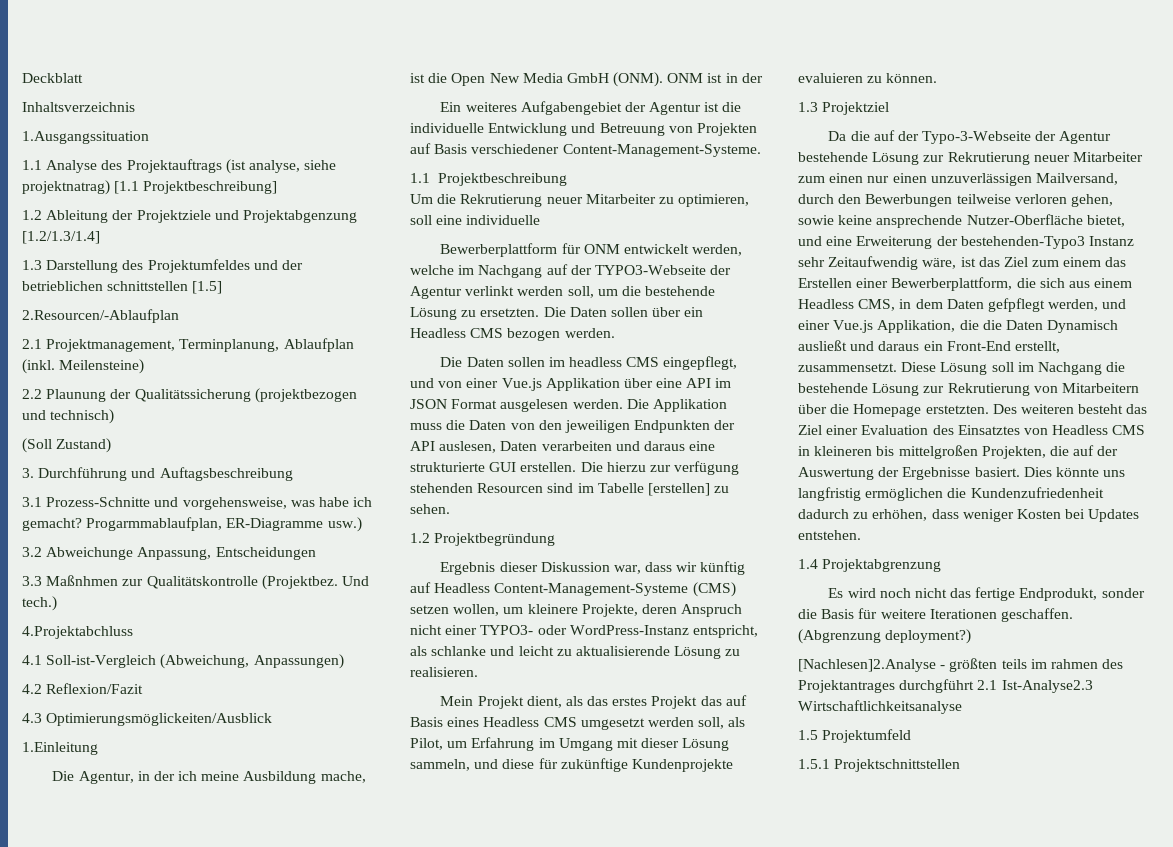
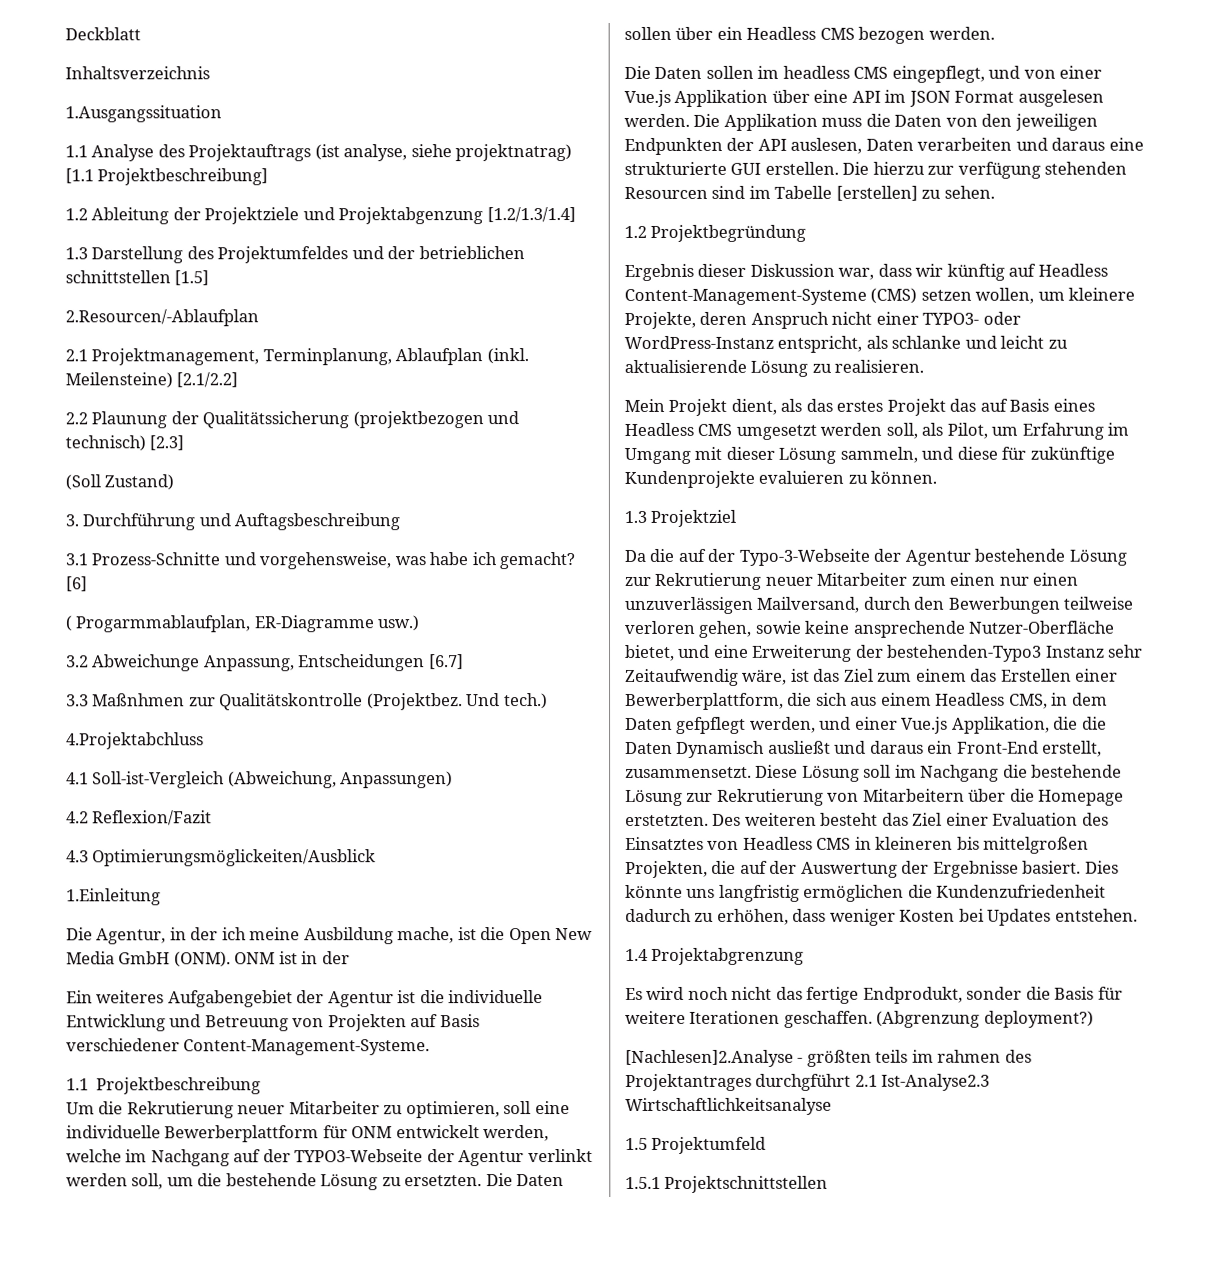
- Meilensteine)
+ Meilensteine) [2.1/2.2]
- 2.2 Plaunung der Qualitätssicherung (projektbezogen und technisch)
+ 2.2 Plaunung der Qualitätssicherung (projektbezogen und technisch) [2.3]
- Progarmmablaufplan, ER-Diagramme usw.)
+ [6]
+ ( Progarmmablaufplan, ER-Diagramme usw.)
- 3.2 Abweichunge Anpassung, Entscheidungen
+ 3.2 Abweichunge Anpassung, Entscheidungen [6.7]
- Um die Rekrutierung neuer Mitarbeiter zu optimieren, soll eine individuelle
- Bewerberplattform für ONM entwickelt werden, welche im Nachgang auf der TYPO3-Webseite der Agentur verlinkt werden soll, um die bestehende Lösung zu ersetzten.
+ Um die Rekrutierung neuer Mitarbeiter zu optimieren, soll eine individuelle Bewerberplattform für ONM entwickelt werden, welche im Nachgang auf der TYPO3-Webseite der Agentur verlinkt werden soll, um die bestehende Lösung zu ersetzten.

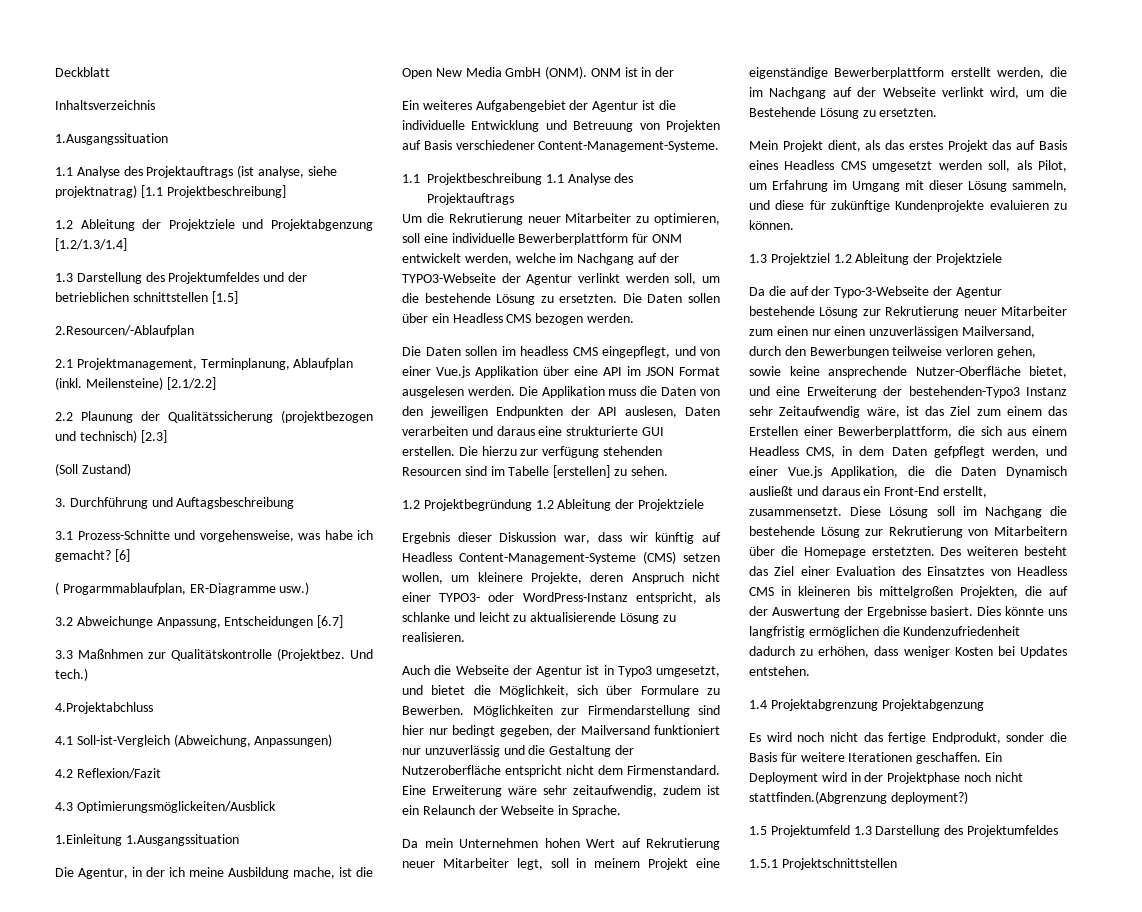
- 1.Einleitung
+ 1.Einleitung 1.Ausgangssituation
- 1.1 Projektbeschreibung
+ 1.1 Projektbeschreibung 1.1 Analyse des Projektauftrags
- 1.2 Projektbegründung
+ 1.2 Projektbegründung 1.2 Ableitung der Projektziele
+ Auch die Webseite der Agentur ist in Typo3 umgesetzt, und bietet die Möglichkeit, sich über Formulare zu Bewerben. Möglichkeiten zur Firmendarstellung sind hier nur bedingt gegeben, der Mailversand funktioniert nur unzuverlässig und die Gestaltung der Nutzeroberfläche entspricht nicht dem Firmenstandard. Eine Erweiterung wäre sehr zeitaufwendig, zudem ist ein Relaunch der Webseite in Sprache.
+ Da mein Unternehmen hohen Wert auf Rekrutierung neuer Mitarbeiter legt, soll in meinem Projekt eine eigenständige Bewerberplattform erstellt werden, die im Nachgang auf der Webseite verlinkt wird, um die Bestehende Lösung zu ersetzten.
- 1.3 Projektziel
+ 1.3 Projektziel 1.2 Ableitung der Projektziele
- 1.4 Projektabgrenzung
+ 1.4 Projektabgrenzung Projektabgenzung
- (Abgrenzung deployment?)
- [Nachlesen]2.Analyse - größten teils im rahmen des Projektantrages durchgführt 2.1 Ist-Analyse2.3 Wirtschaftlichkeitsanalyse
- 1.5 Projektumfeld
+ Ein Deployment wird in der Projektphase noch nicht stattfinden.(Abgrenzung deployment?)
+ 1.5 Projektumfeld 1.3 Darstellung des Projektumfeldes

